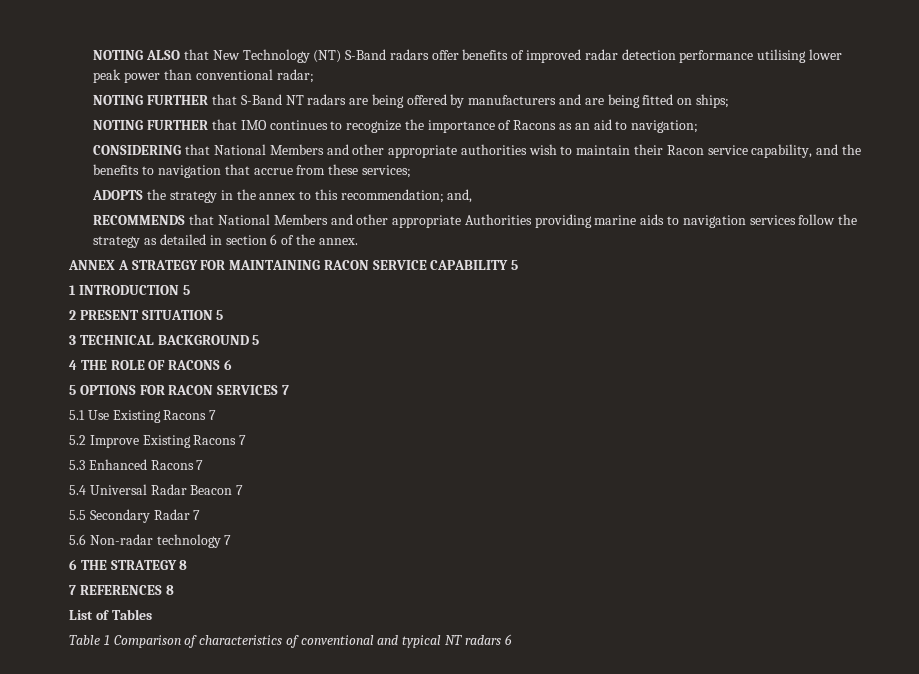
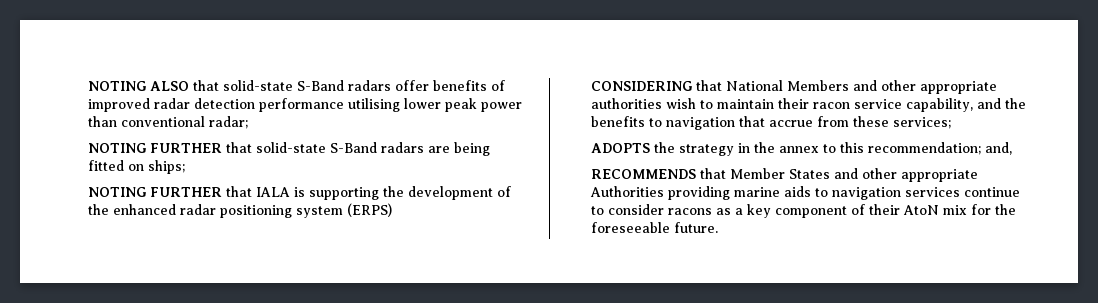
- NOTING ALSO that New Technology (NT) S-Band radars offer benefits of improved radar detection performance utilising lower peak power than conventional radar;
+ NOTING ALSO that solid-state S-Band radars offer benefits of improved radar detection performance utilising lower peak power than conventional radar;
- NOTING FURTHER that S-Band NT radars are being offered by manufacturers and are being fitted on ships;
+ NOTING FURTHER that solid-state S-Band radars are being fitted on ships;
- NOTING FURTHER that IMO continues to recognize the importance of Racons as an aid to navigation;
+ NOTING FURTHER that IALA is supporting the development of the enhanced radar positioning system (ERPS)
- CONSIDERING that National Members and other appropriate authorities wish to maintain their Racon service capability, and the benefits to navigation that accrue from these services;
+ CONSIDERING that National Members and other appropriate authorities wish to maintain their racon service capability, and the benefits to navigation that accrue from these services;
- RECOMMENDS that National Members and other appropriate Authorities providing marine aids to navigation services follow the strategy as detailed in section 6 of the annex.
- ANNEX A STRATEGY FOR MAINTAINING RACON SERVICE CAPABILITY 5
- 1 INTRODUCTION 5
- 2 PRESENT SITUATION 5
- 3 TECHNICAL BACKGROUND 5
- 4 THE ROLE OF RACONS 6
- 5 OPTIONS FOR RACON SERVICES 7
- 5.1 Use Existing Racons 7
- 5.2 Improve Existing Racons 7
- 5.3 Enhanced Racons 7
- 5.4 Universal Radar Beacon 7
- 5.5 Secondary Radar 7
- 5.6 Non-radar technology 7
- 6 THE STRATEGY 8
- 7 REFERENCES 8
- List of Tables
- Table 1 Comparison of characteristics of conventional and typical NT radars 6
+ RECOMMENDS that Member States and other appropriate Authorities providing marine aids to navigation services continue to consider racons as a key component of their AtoN mix for the foreseeable future.

